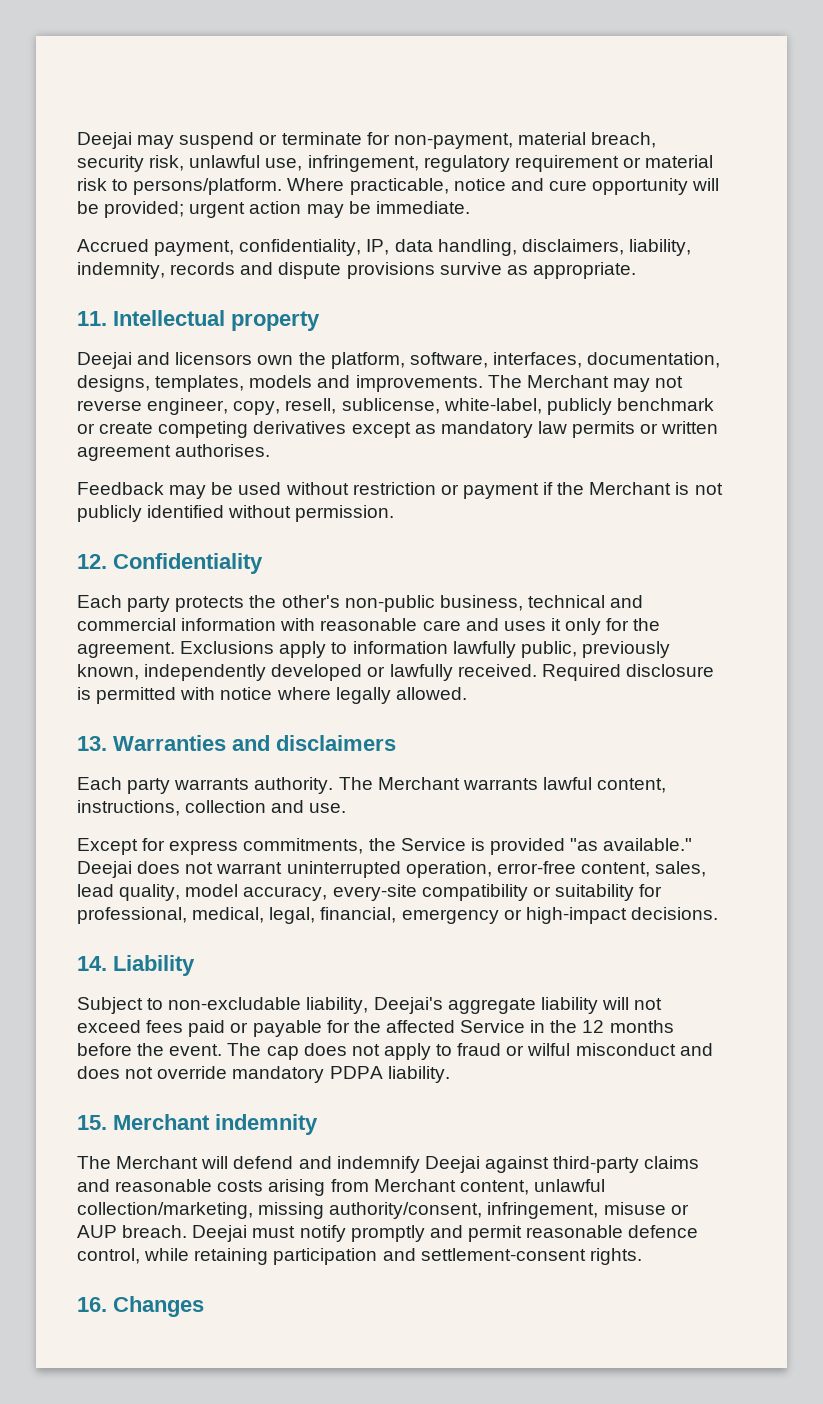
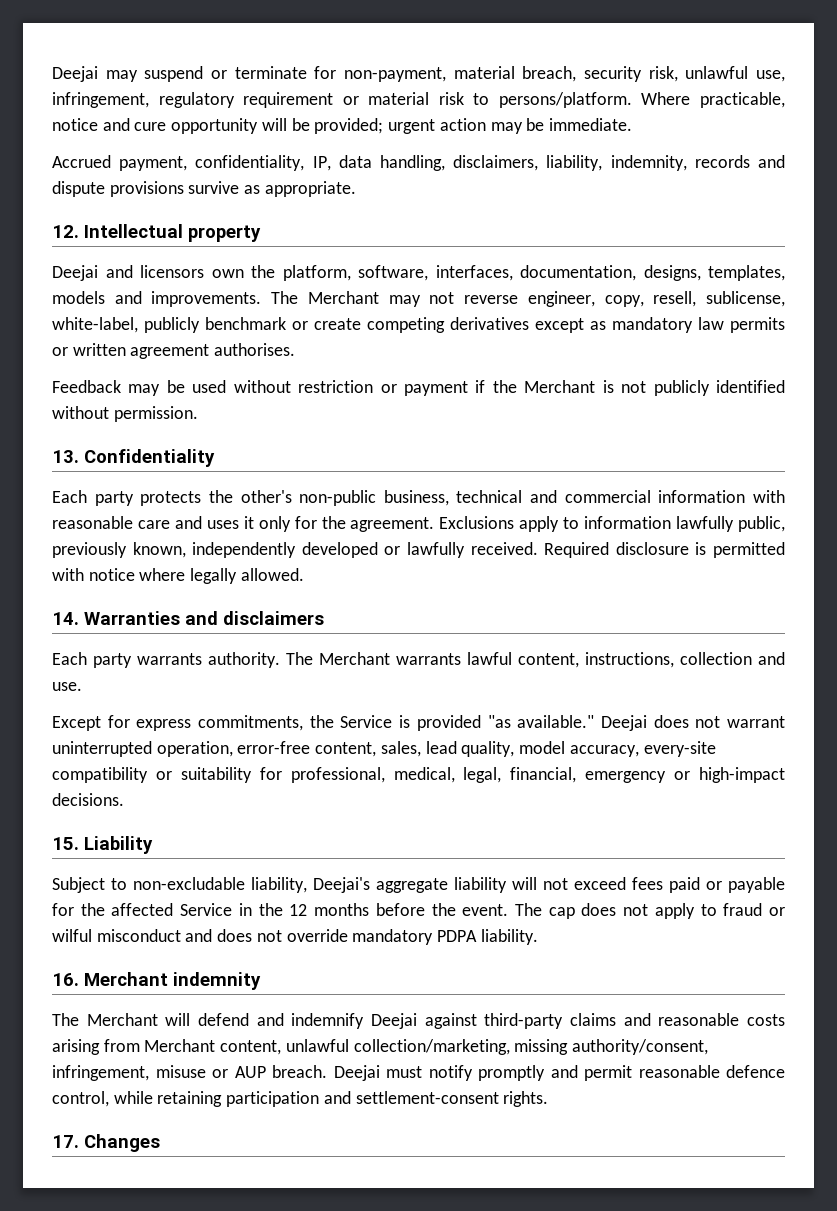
- 11. Intellectual property
+ 12. Intellectual property
- 12. Confidentiality
+ 13. Confidentiality
- 13. Warranties and disclaimers
+ 14. Warranties and disclaimers
- 14. Liability
+ 15. Liability
- 15. Merchant indemnity
+ 16. Merchant indemnity
- 16. Changes
+ 17. Changes

